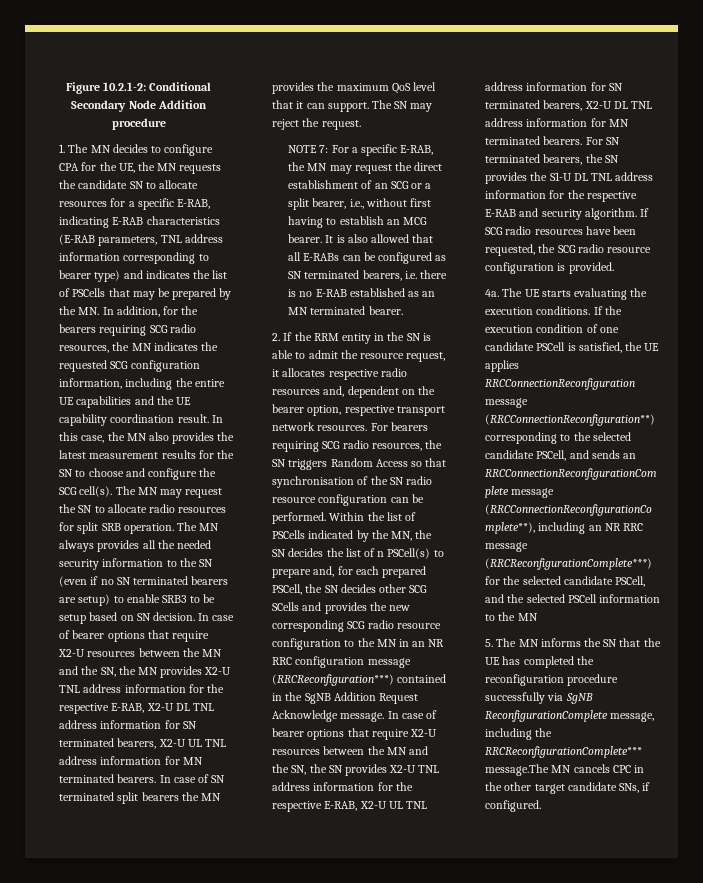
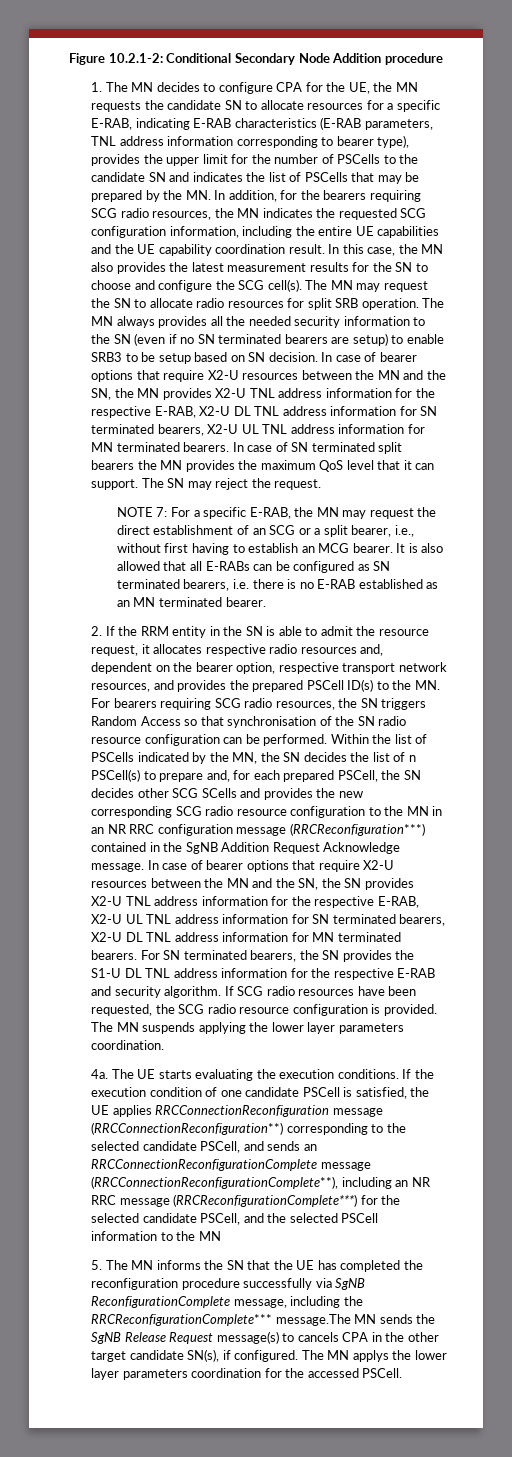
- 1. The MN decides to configure CPA for the UE, the MN requests the candidate SN to allocate resources for a specific E-RAB, indicating E-RAB characteristics (E-RAB parameters, TNL address information corresponding to bearer type) and indicates the list of PSCells that may be prepared by the MN. In addition, for the bearers requiring SCG radio resources, the MN indicates the requested SCG configuration information, including the entire UE capabilities and the UE capability coordination result.
+ 1. The MN decides to configure CPA for the UE, the MN requests the candidate SN to allocate resources for a specific E-RAB, indicating E-RAB characteristics (E-RAB parameters, TNL address information corresponding to bearer type), provides the upper limit for the number of PSCells to the candidate SN and indicates the list of PSCells that may be prepared by the MN. In addition, for the bearers requiring SCG radio resources, the MN indicates the requested SCG configuration information, including the entire UE capabilities and the UE capability coordination result.
- 2. If the RRM entity in the SN is able to admit the resource request, it allocates respective radio resources and, dependent on the bearer option, respective transport network resources. For bearers requiring SCG radio resources, the SN triggers Random Access so that synchronisation of the SN radio resource configuration can be performed.
+ 2. If the RRM entity in the SN is able to admit the resource request, it allocates respective radio resources and, dependent on the bearer option, respective transport network resources, and provides the prepared PSCell ID(s) to the MN. For bearers requiring SCG radio resources, the SN triggers Random Access so that synchronisation of the SN radio resource configuration can be performed.
+ The MN suspends applying the lower layer parameters coordination.
- 5. The MN informs the SN that the UE has completed the reconfiguration procedure successfully via SgNB ReconfigurationComplete message, including the RRCReconfigurationComplete*** message.The MN cancels CPC in the other target candidate SNs, if configured.
+ 5. The MN informs the SN that the UE has completed the reconfiguration procedure successfully via SgNB ReconfigurationComplete message, including the RRCReconfigurationComplete*** message.The MN sends the SgNB Release Request message(s) to cancels CPA in the other target candidate SN(s), if configured.
+ The MN applys the lower layer parameters coordination for the accessed PSCell.

